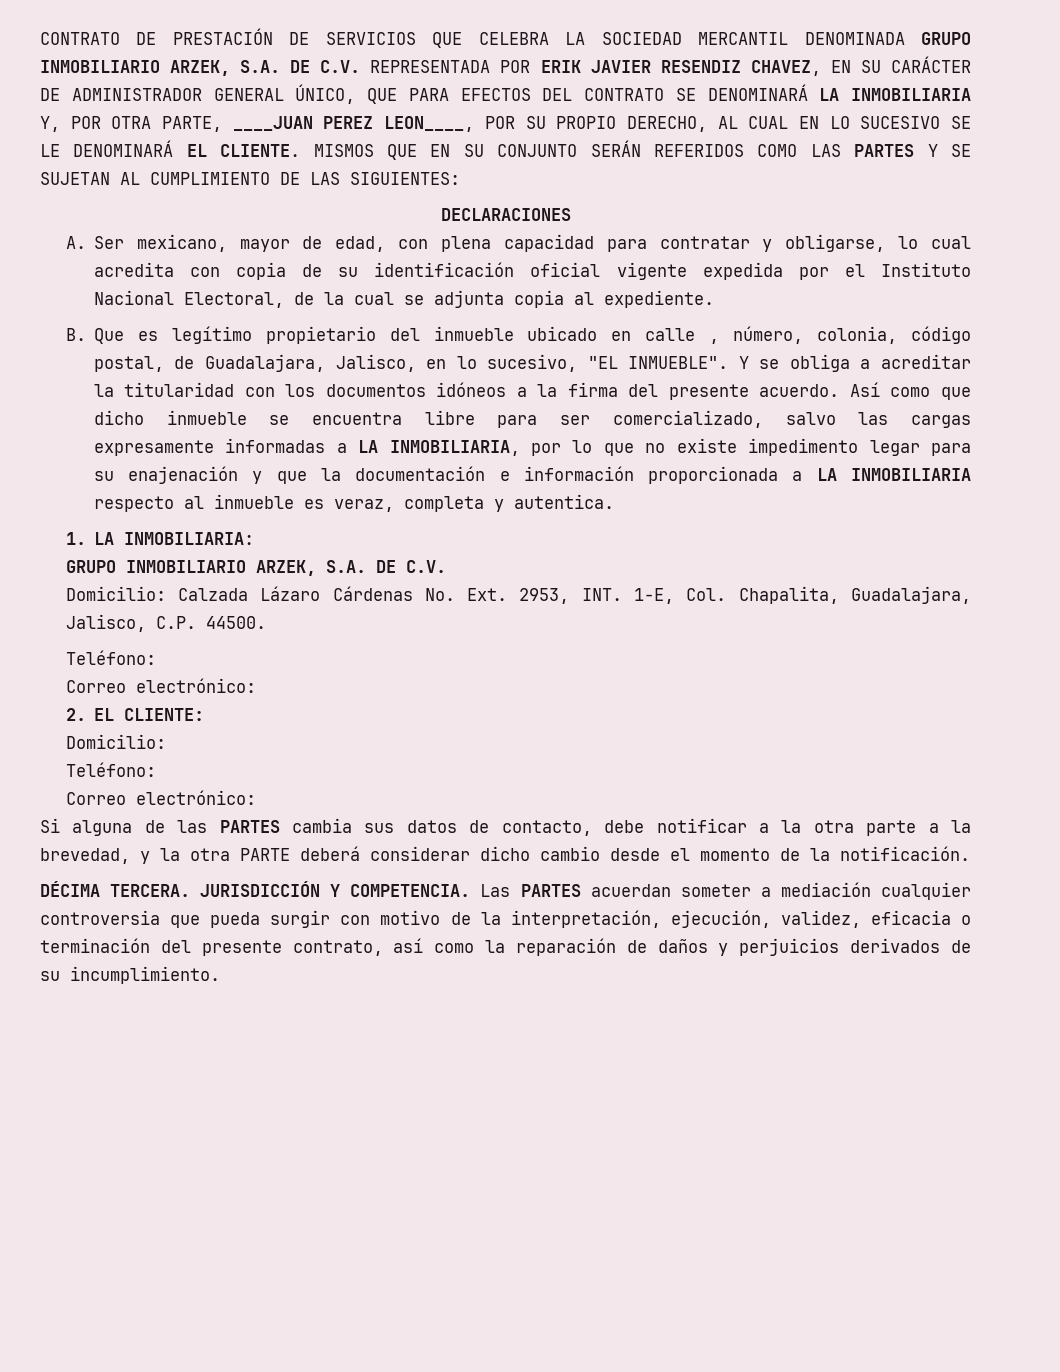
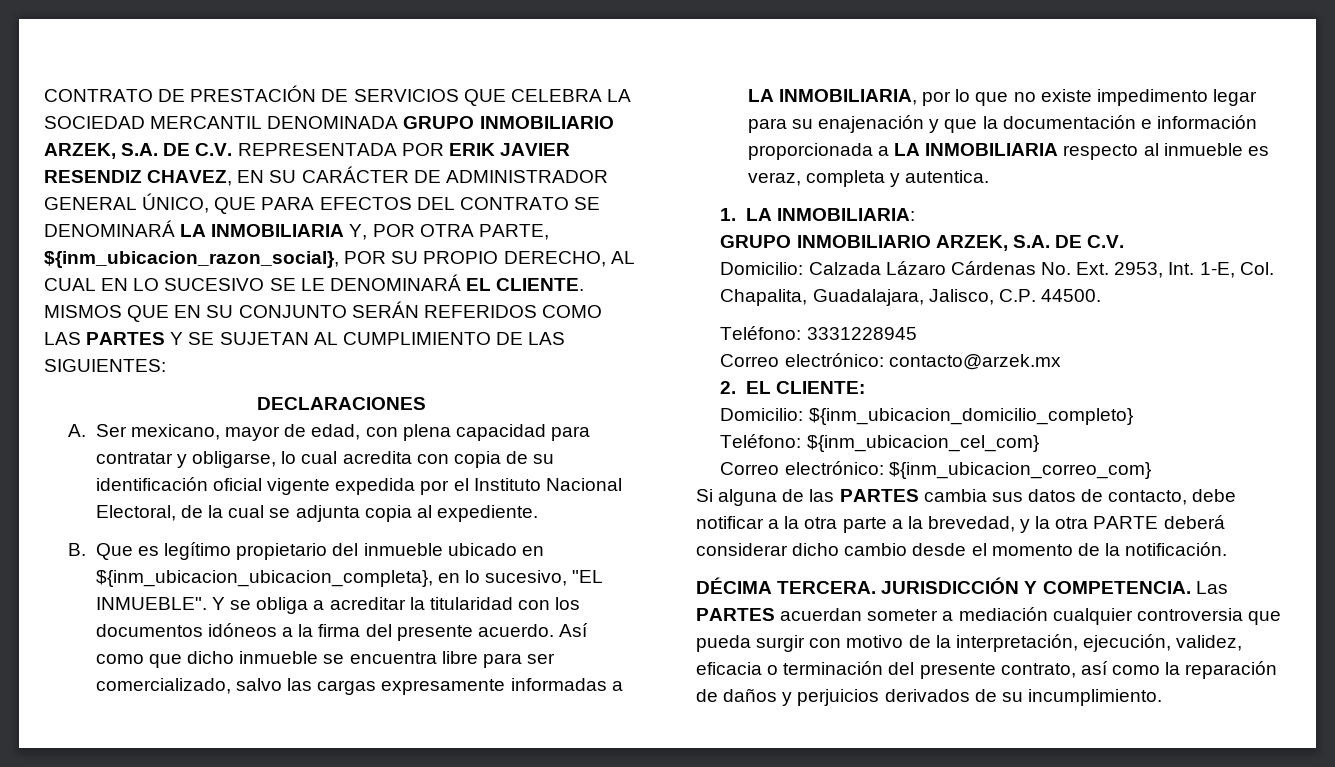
- CONTRATO DE PRESTACIÓN DE SERVICIOS QUE CELEBRA LA SOCIEDAD MERCANTIL DENOMINADA GRUPO INMOBILIARIO ARZEK, S.A. DE C.V. REPRESENTADA POR ERIK JAVIER RESENDIZ CHAVEZ, EN SU CARÁCTER DE ADMINISTRADOR GENERAL ÚNICO, QUE PARA EFECTOS DEL CONTRATO SE DENOMINARÁ LA INMOBILIARIA Y, POR OTRA PARTE, ____JUAN PEREZ LEON____, POR SU PROPIO DERECHO, AL CUAL EN LO SUCESIVO SE LE DENOMINARÁ EL CLIENTE.
+ CONTRATO DE PRESTACIÓN DE SERVICIOS QUE CELEBRA LA SOCIEDAD MERCANTIL DENOMINADA GRUPO INMOBILIARIO ARZEK, S.A. DE C.V. REPRESENTADA POR ERIK JAVIER RESENDIZ CHAVEZ, EN SU CARÁCTER DE ADMINISTRADOR GENERAL ÚNICO, QUE PARA EFECTOS DEL CONTRATO SE DENOMINARÁ LA INMOBILIARIA Y, POR OTRA PARTE, ${inm_ubicacion_razon_social}, POR SU PROPIO DERECHO, AL CUAL EN LO SUCESIVO SE LE DENOMINARÁ EL CLIENTE.
- B. Que es legítimo propietario del inmueble ubicado en calle , número, colonia, código postal, de Guadalajara, Jalisco, en lo sucesivo, "EL INMUEBLE".
+ B. Que es legítimo propietario del inmueble ubicado en ${inm_ubicacion_ubicacion_completa}, en lo sucesivo, "EL INMUEBLE".
- Domicilio: Calzada Lázaro Cárdenas No. Ext. 2953, INT. 1-E, Col. Chapalita, Guadalajara, Jalisco, C.P. 44500.
- Teléfono:
- Correo electrónico:
+ Domicilio: Calzada Lázaro Cárdenas No. Ext. 2953, Int. 1-E, Col. Chapalita, Guadalajara, Jalisco, C.P. 44500.
+ Teléfono: 3331228945
+ Correo electrónico: contacto@arzek.mx
  2. EL CLIENTE:
- Domicilio:
- Teléfono:
- Correo electrónico:
+ Domicilio: ${inm_ubicacion_domicilio_completo}
+ Teléfono: ${inm_ubicacion_cel_com}
+ Correo electrónico: ${inm_ubicacion_correo_com}

